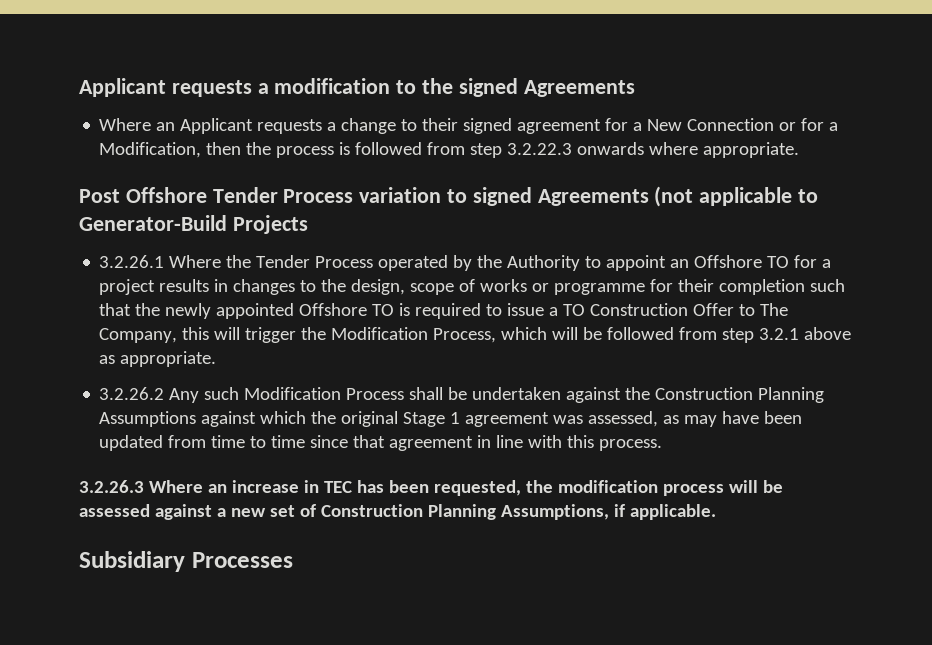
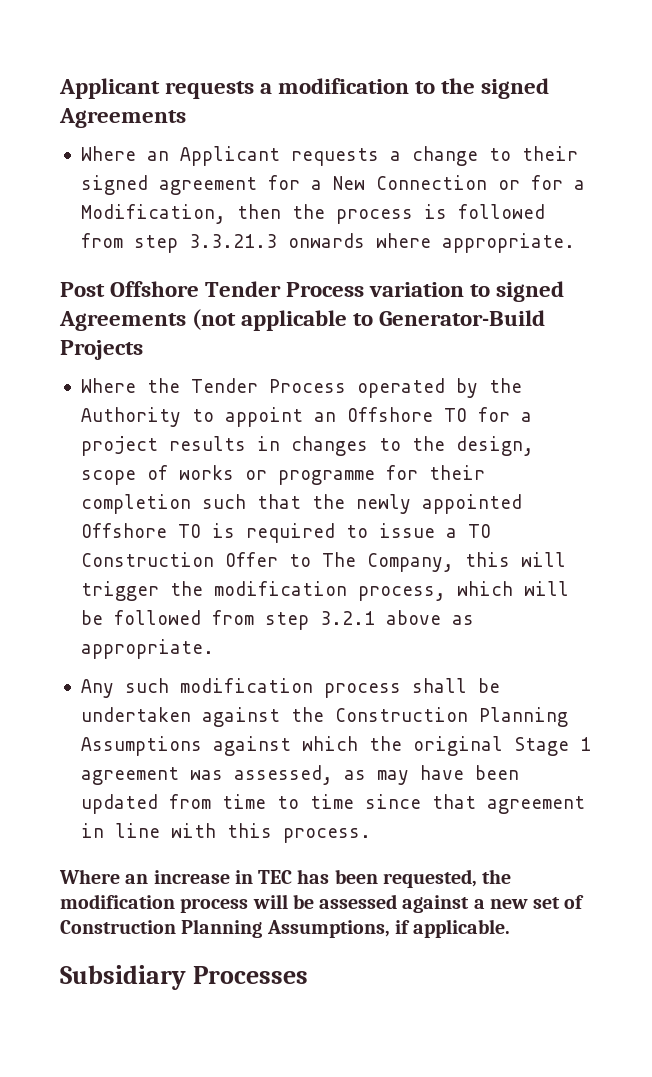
- Where an Applicant requests a change to their signed agreement for a New Connection or for a Modification, then the process is followed from step 3.2.22.3 onwards where appropriate.
+ Where an Applicant requests a change to their signed agreement for a New Connection or for a Modification, then the process is followed from step 3.3.21.3 onwards where appropriate.
- 3.2.26.1 Where the Tender Process operated by the Authority to appoint an Offshore TO for a project results in changes to the design, scope of works or programme for their completion such that the newly appointed Offshore TO is required to issue a TO Construction Offer to The Company, this will trigger the Modification Process, which will be followed from step 3.2.1 above as appropriate.
+ Where the Tender Process operated by the Authority to appoint an Offshore TO for a project results in changes to the design, scope of works or programme for their completion such that the newly appointed Offshore TO is required to issue a TO Construction Offer to The Company, this will trigger the modification process, which will be followed from step 3.2.1 above as appropriate.
- 3.2.26.2 Any such Modification Process shall be undertaken against the Construction Planning Assumptions against which the original Stage 1 agreement was assessed, as may have been updated from time to time since that agreement in line with this process.
+ Any such modification process shall be undertaken against the Construction Planning Assumptions against which the original Stage 1 agreement was assessed, as may have been updated from time to time since that agreement in line with this process.
- 3.2.26.3 Where an increase in TEC has been requested, the modification process will be assessed against a new set of Construction Planning Assumptions, if applicable.
+ Where an increase in TEC has been requested, the modification process will be assessed against a new set of Construction Planning Assumptions, if applicable.

